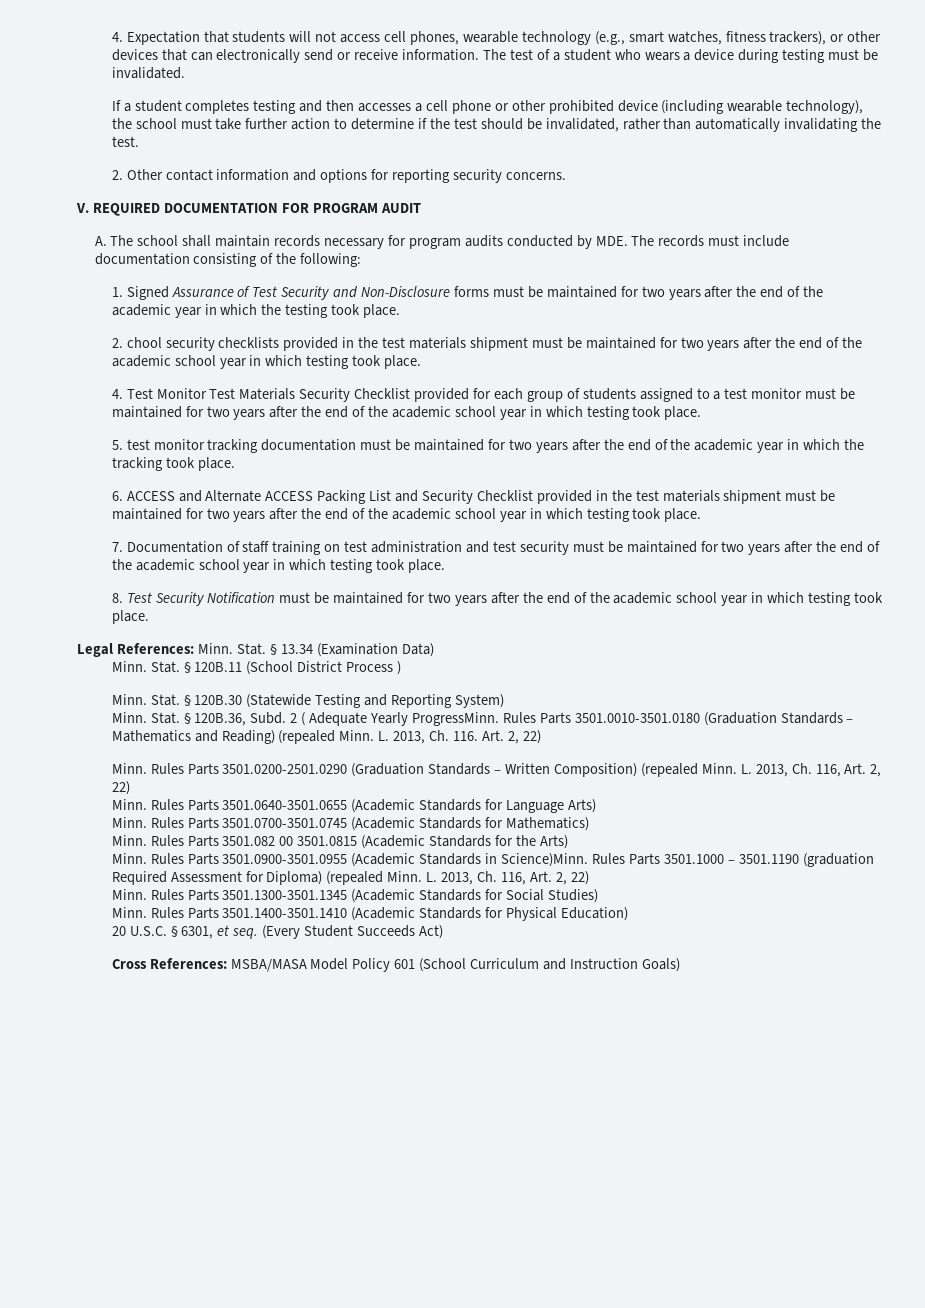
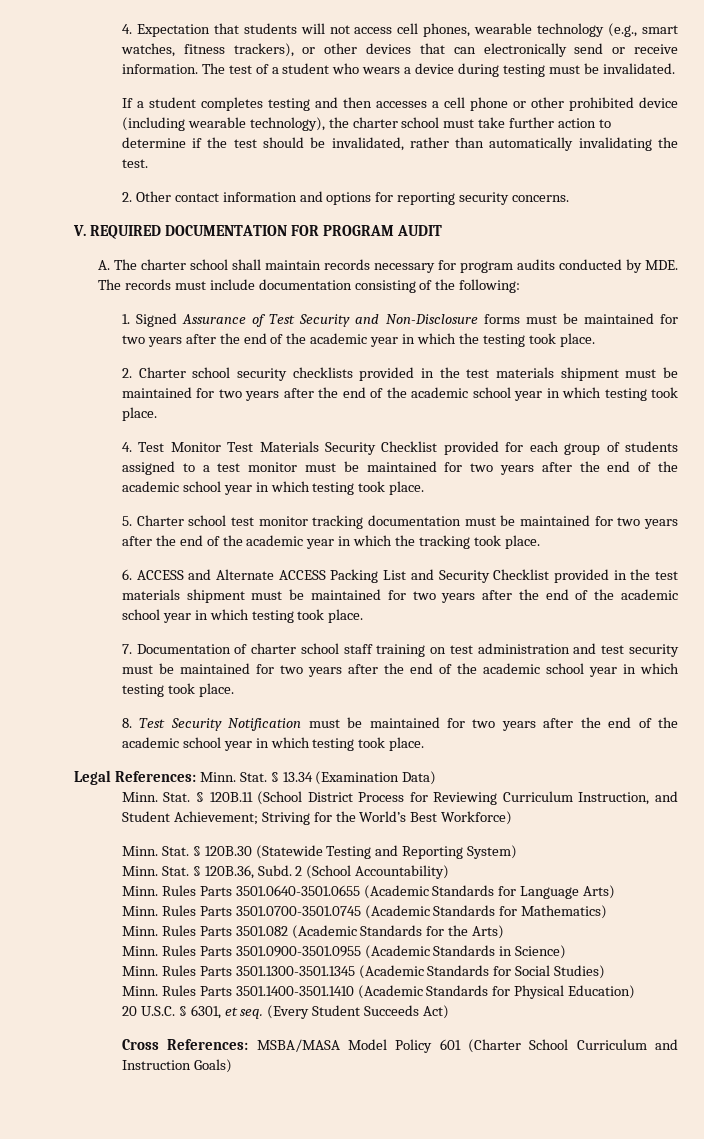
- If a student completes testing and then accesses a cell phone or other prohibited device (including wearable technology), the school must take further action to determine if the test should be invalidated, rather than automatically invalidating the test.
+ If a student completes testing and then accesses a cell phone or other prohibited device (including wearable technology), the charter school must take further action to determine if the test should be invalidated, rather than automatically invalidating the test.
- A. The school shall maintain records necessary for program audits conducted by MDE. The records must include documentation consisting of the following:
+ A. The charter school shall maintain records necessary for program audits conducted by MDE. The records must include documentation consisting of the following:
- 2. chool security checklists provided in the test materials shipment must be maintained for two years after the end of the academic school year in which testing took place.
+ 2. Charter school security checklists provided in the test materials shipment must be maintained for two years after the end of the academic school year in which testing took place.
- 5. test monitor tracking documentation must be maintained for two years after the end of the academic year in which the tracking took place.
+ 5. Charter school test monitor tracking documentation must be maintained for two years after the end of the academic year in which the tracking took place.
- 7. Documentation of staff training on test administration and test security must be maintained for two years after the end of the academic school year in which testing took place.
+ 7. Documentation of charter school staff training on test administration and test security must be maintained for two years after the end of the academic school year in which testing took place.
- § 120B.11 (School District Process )
+ § 120B.11 (School District Process for Reviewing Curriculum Instruction, and Student Achievement; Striving for the World’s Best Workforce)
- 2 ( Adequate Yearly ProgressMinn. Rules Parts 3501.0010-3501.0180 (Graduation Standards – Mathematics and Reading) (repealed Minn. L. 2013, Ch. 116. Art. 2, 22)
- Minn. Rules Parts 3501.0200-2501.0290 (Graduation Standards – Written Composition) (repealed Minn. L. 2013, Ch. 116, Art. 2, 22)
+ 2 (School Accountability)
- Rules Parts 3501.082 00 3501.0815 (Academic Standards for the Arts)
+ Rules Parts 3501.082 (Academic Standards for the Arts)
- Rules Parts 3501.0900-3501.0955 (Academic Standards in Science)Minn. Rules Parts 3501.1000 – 3501.1190 (graduation Required Assessment for Diploma) (repealed Minn. L. 2013, Ch. 116, Art. 2, 22)
+ Rules Parts 3501.0900-3501.0955 (Academic Standards in Science)
- Cross References: MSBA/MASA Model Policy 601 (School Curriculum and Instruction Goals)
+ Cross References: MSBA/MASA Model Policy 601 (Charter School Curriculum and Instruction Goals)

